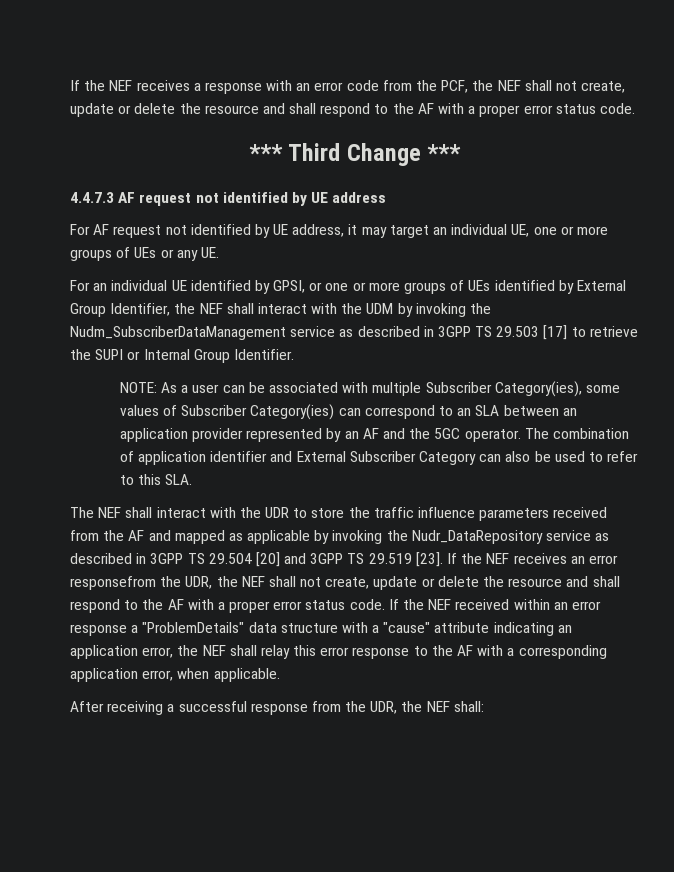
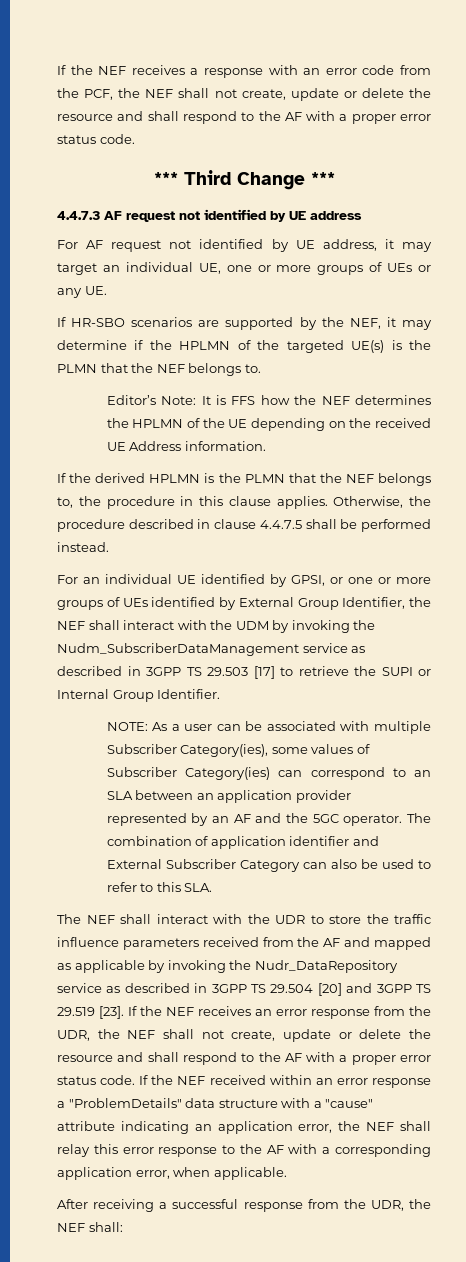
+ If HR-SBO scenarios are supported by the NEF, it may determine if the HPLMN of the targeted UE(s) is the PLMN that the NEF belongs to.
+ Editor’s Note: It is FFS how the NEF determines the HPLMN of the UE depending on the received UE Address information.
+ If the derived HPLMN is the PLMN that the NEF belongs to, the procedure in this clause applies. Otherwise, the procedure described in clause 4.4.7.5 shall be performed instead.
- If the NEF receives an error responsefrom the UDR, the NEF shall not create, update or delete the resource and shall respond to the AF with a proper error status code.
+ If the NEF receives an error response from the UDR, the NEF shall not create, update or delete the resource and shall respond to the AF with a proper error status code.

